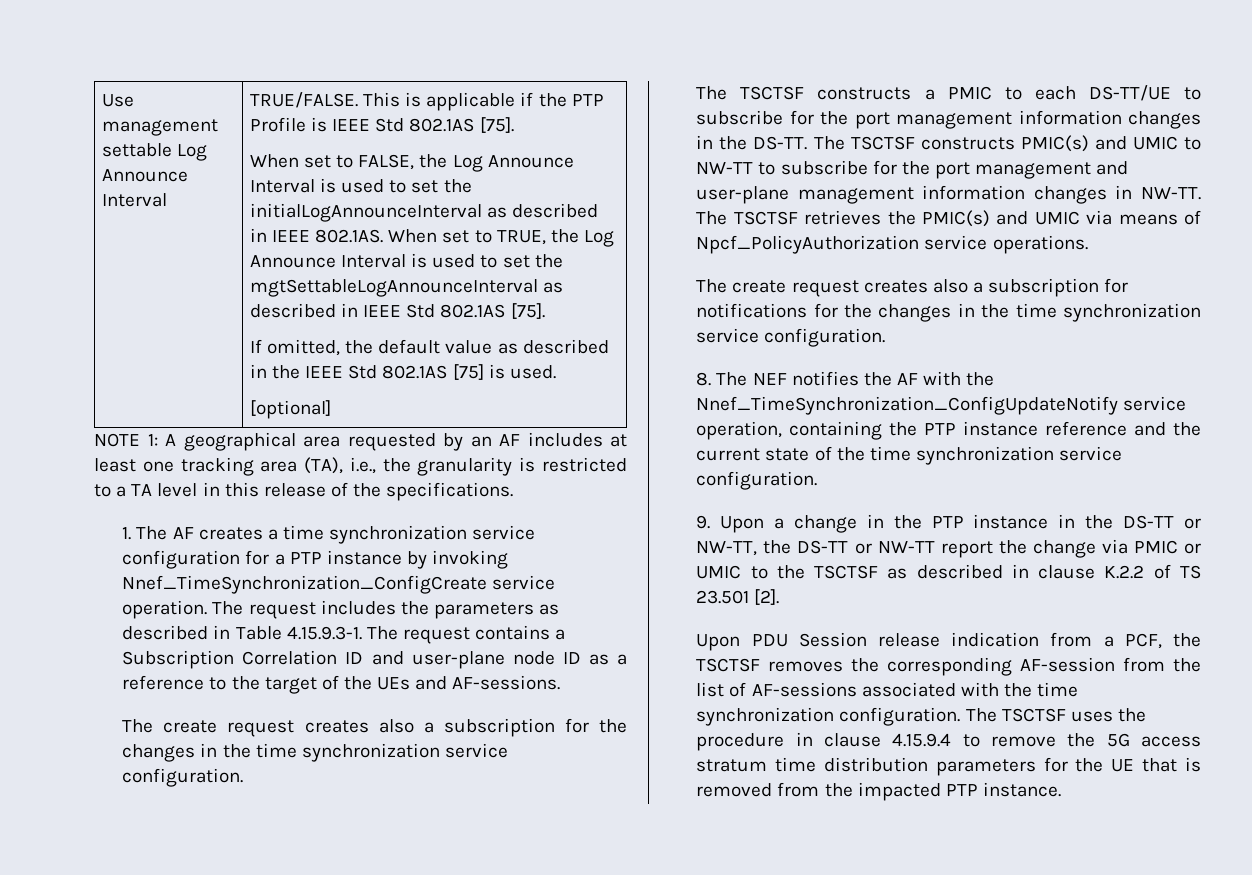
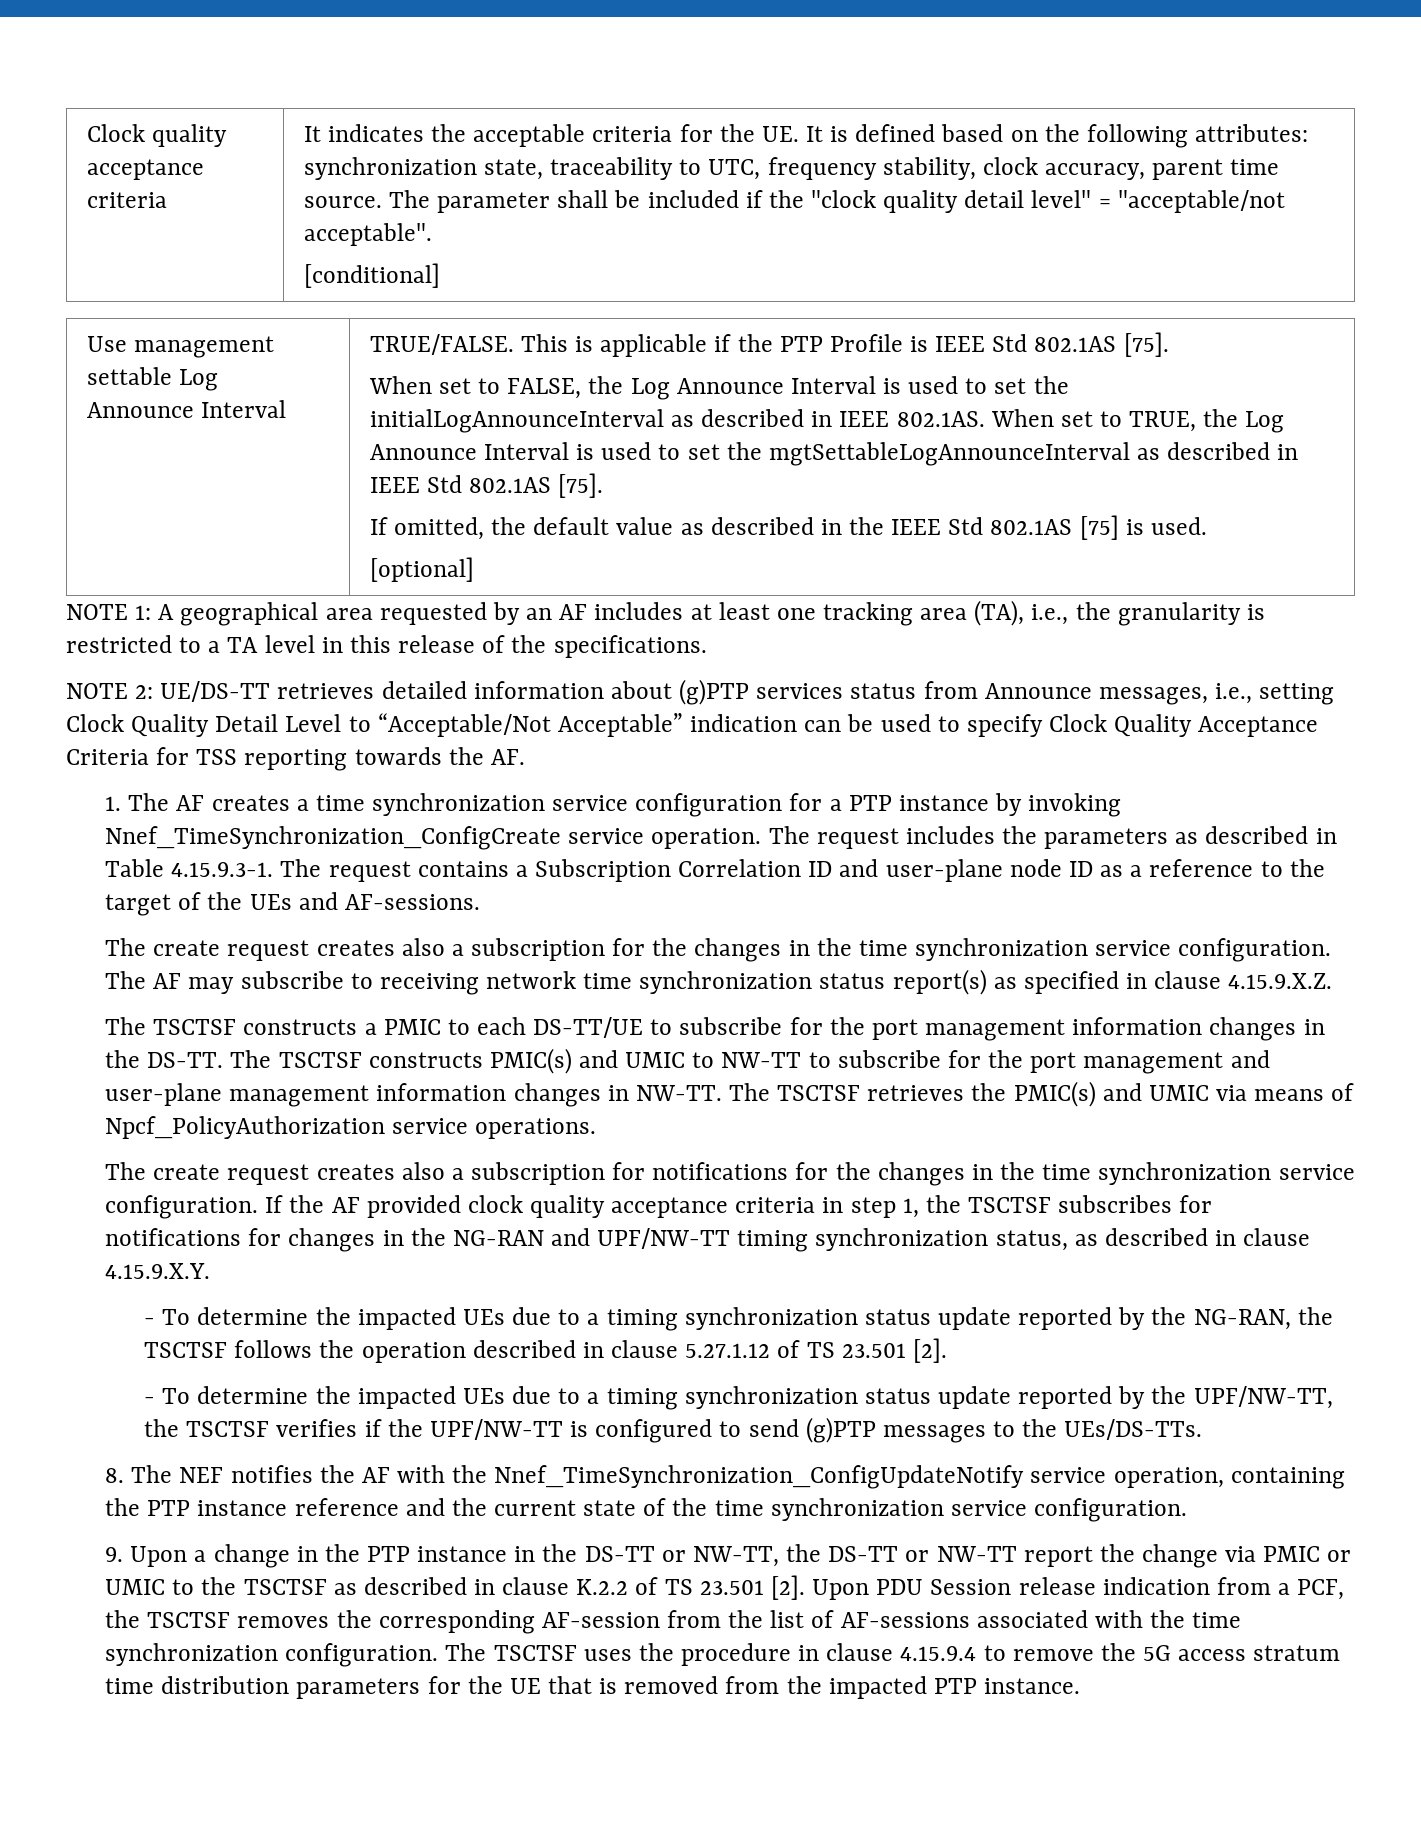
+ Clock quality acceptance criteria | It indicates the acceptable criteria for the UE. It is defined based on the following attributes: synchronization state, traceability to UTC, frequency stability, clock accuracy, parent time source. The parameter shall be included if the "clock quality detail level" = "acceptable/not acceptable".
+ [conditional]
+ NOTE 2: UE/DS-TT retrieves detailed information about (g)PTP services status from Announce messages, i.e., setting Clock Quality Detail Level to “Acceptable/Not Acceptable” indication can be used to specify Clock Quality Acceptance Criteria for TSS reporting towards the AF.
+ The AF may subscribe to receiving network time synchronization status report(s) as specified in clause 4.15.9.X.Z.
+ If the AF provided clock quality acceptance criteria in step 1, the TSCTSF subscribes for notifications for changes in the NG-RAN and UPF/NW-TT timing synchronization status, as described in clause 4.15.9.X.Y.
+ - To determine the impacted UEs due to a timing synchronization status update reported by the NG-RAN, the TSCTSF follows the operation described in clause 5.27.1.12 of TS 23.501 [2].
+ - To determine the impacted UEs due to a timing synchronization status update reported by the UPF/NW-TT, the TSCTSF verifies if the UPF/NW-TT is configured to send (g)PTP messages to the UEs/DS-TTs.
- 9. Upon a change in the PTP instance in the DS-TT or NW-TT, the DS-TT or NW-TT report the change via PMIC or UMIC to the TSCTSF as described in clause K.2.2 of TS 23.501 [2].
- Upon PDU Session release indication from a PCF, the TSCTSF removes the corresponding AF-session from the list of AF-sessions associated with the time synchronization configuration.
+ 9. Upon a change in the PTP instance in the DS-TT or NW-TT, the DS-TT or NW-TT report the change via PMIC or UMIC to the TSCTSF as described in clause K.2.2 of TS 23.501 [2]. Upon PDU Session release indication from a PCF, the TSCTSF removes the corresponding AF-session from the list of AF-sessions associated with the time synchronization configuration.

